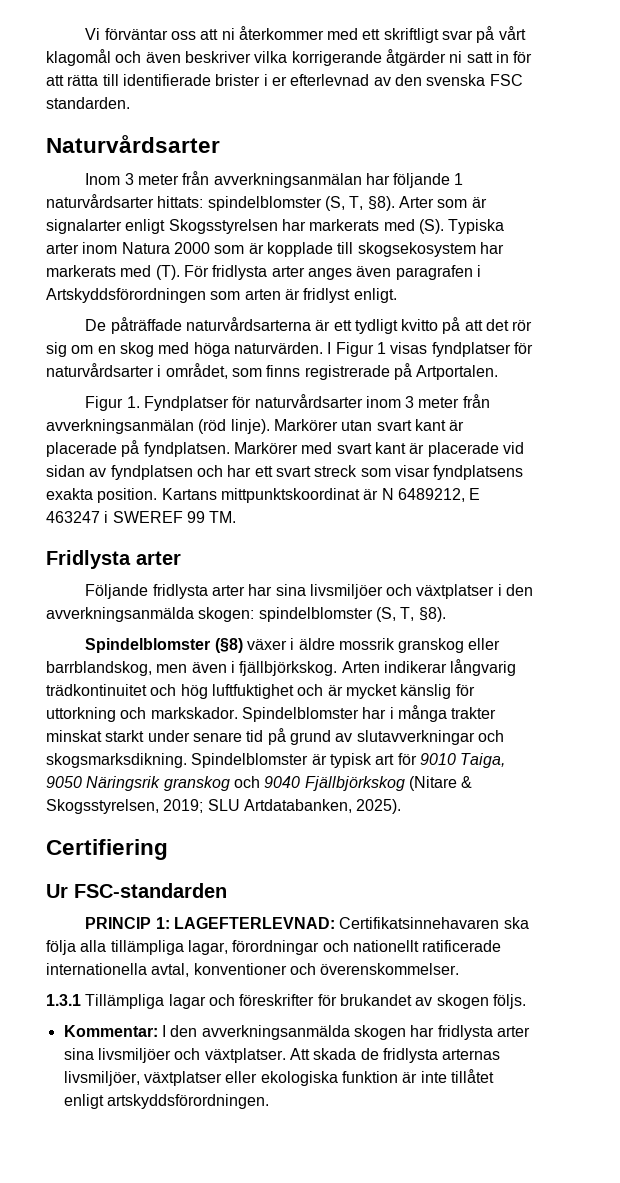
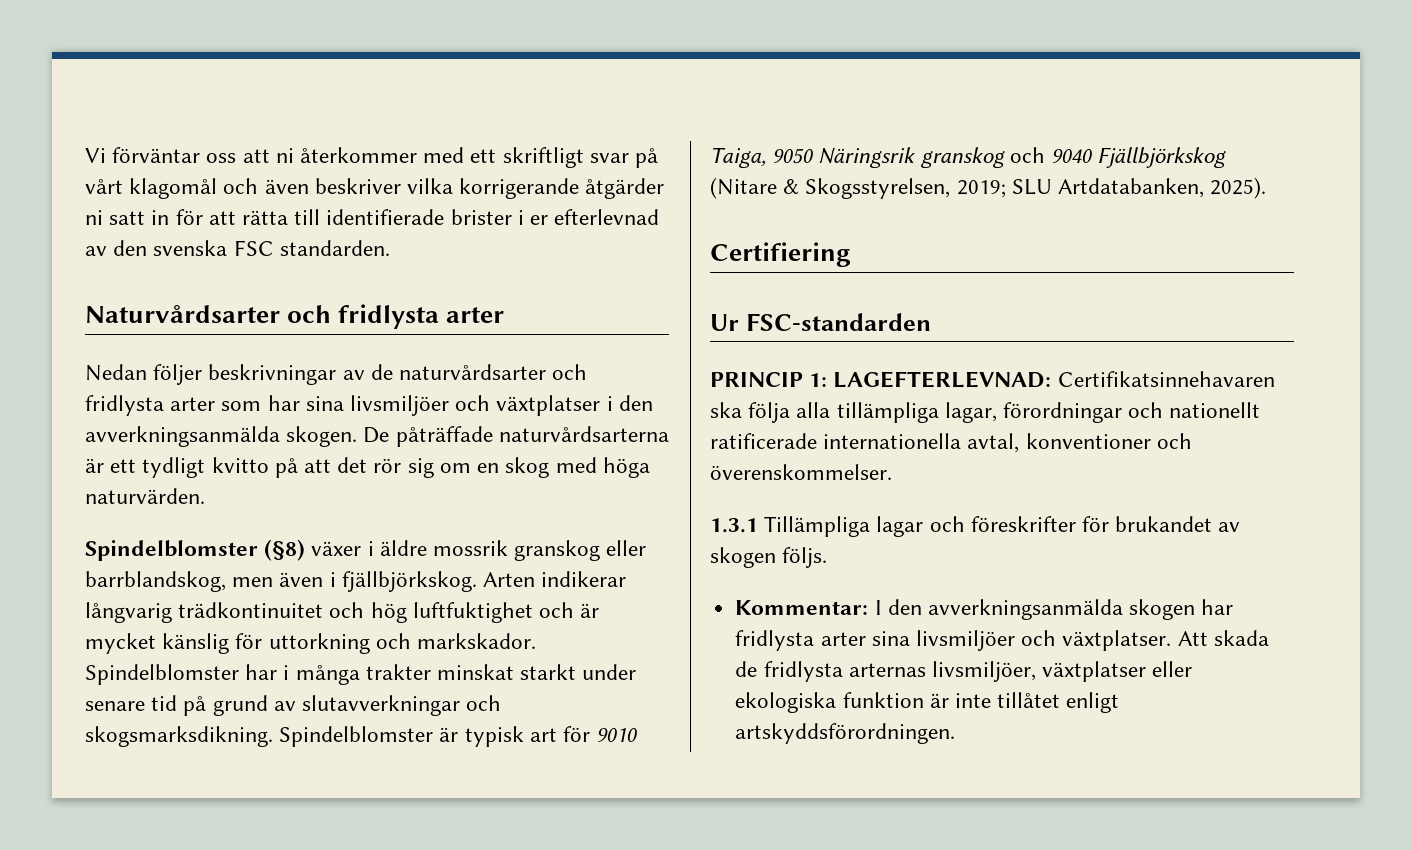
- Naturvårdsarter
- Inom 3 meter från avverkningsanmälan har följande 1 naturvårdsarter hittats: spindelblomster (S, T, §8). Arter som är signalarter enligt Skogsstyrelsen har markerats med (S). Typiska arter inom Natura 2000 som är kopplade till skogsekosystem har markerats med (T). För fridlysta arter anges även paragrafen i Artskyddsförordningen som arten är fridlyst enligt.
- De påträffade naturvårdsarterna är ett tydligt kvitto på att det rör sig om en skog med höga naturvärden. I Figur 1 visas fyndplatser för naturvårdsarter i området, som finns registrerade på Artportalen.
- Figur 1. Fyndplatser för naturvårdsarter inom 3 meter från avverkningsanmälan (röd linje). Markörer utan svart kant är placerade på fyndplatsen. Markörer med svart kant är placerade vid sidan av fyndplatsen och har ett svart streck som visar fyndplatsens exakta position. Kartans mittpunktskoordinat är N 6489212, E 463247 i SWEREF 99 TM.
- Fridlysta arter
- Följande fridlysta arter har sina livsmiljöer och växtplatser i den avverkningsanmälda skogen: spindelblomster (S, T, §8).
+ Naturvårdsarter och fridlysta arter
+ Nedan följer beskrivningar av de naturvårdsarter och fridlysta arter som har sina livsmiljöer och växtplatser i den avverkningsanmälda skogen. De påträffade naturvårdsarterna är ett tydligt kvitto på att det rör sig om en skog med höga naturvärden.

